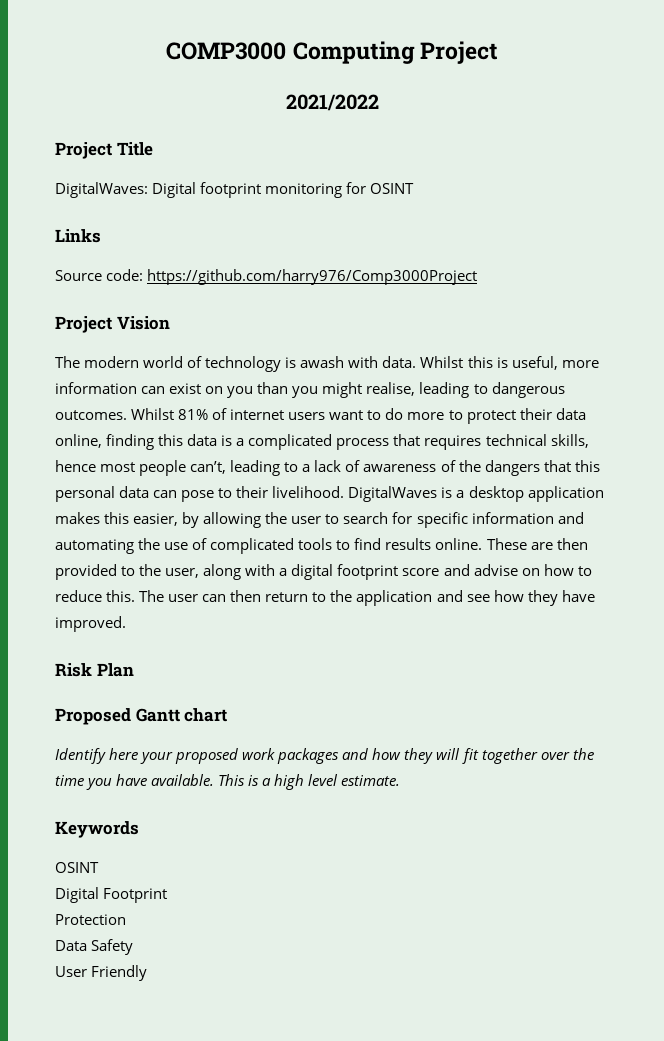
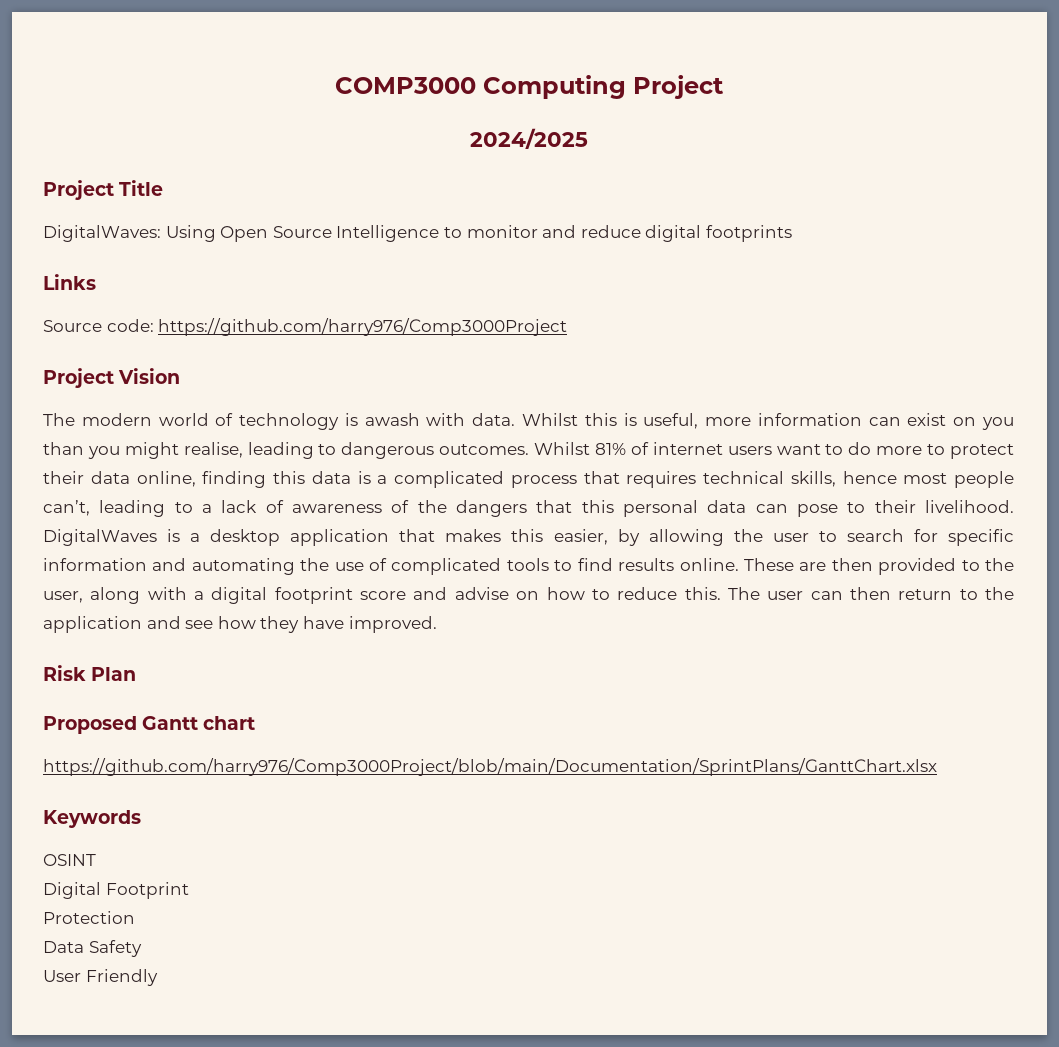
- 2021/2022
+ 2024/2025
- DigitalWaves: Digital footprint monitoring for OSINT
+ DigitalWaves: Using Open Source Intelligence to monitor and reduce digital footprints
- DigitalWaves is a desktop application makes this easier, by allowing the user to search for specific information and automating the use of complicated tools to find results online.
+ DigitalWaves is a desktop application that makes this easier, by allowing the user to search for specific information and automating the use of complicated tools to find results online.
- Identify here your proposed work packages and how they will fit together over the time you have available. This is a high level estimate.
+ https://github.com/harry976/Comp3000Project/blob/main/Documentation/SprintPlans/GanttChart.xlsx

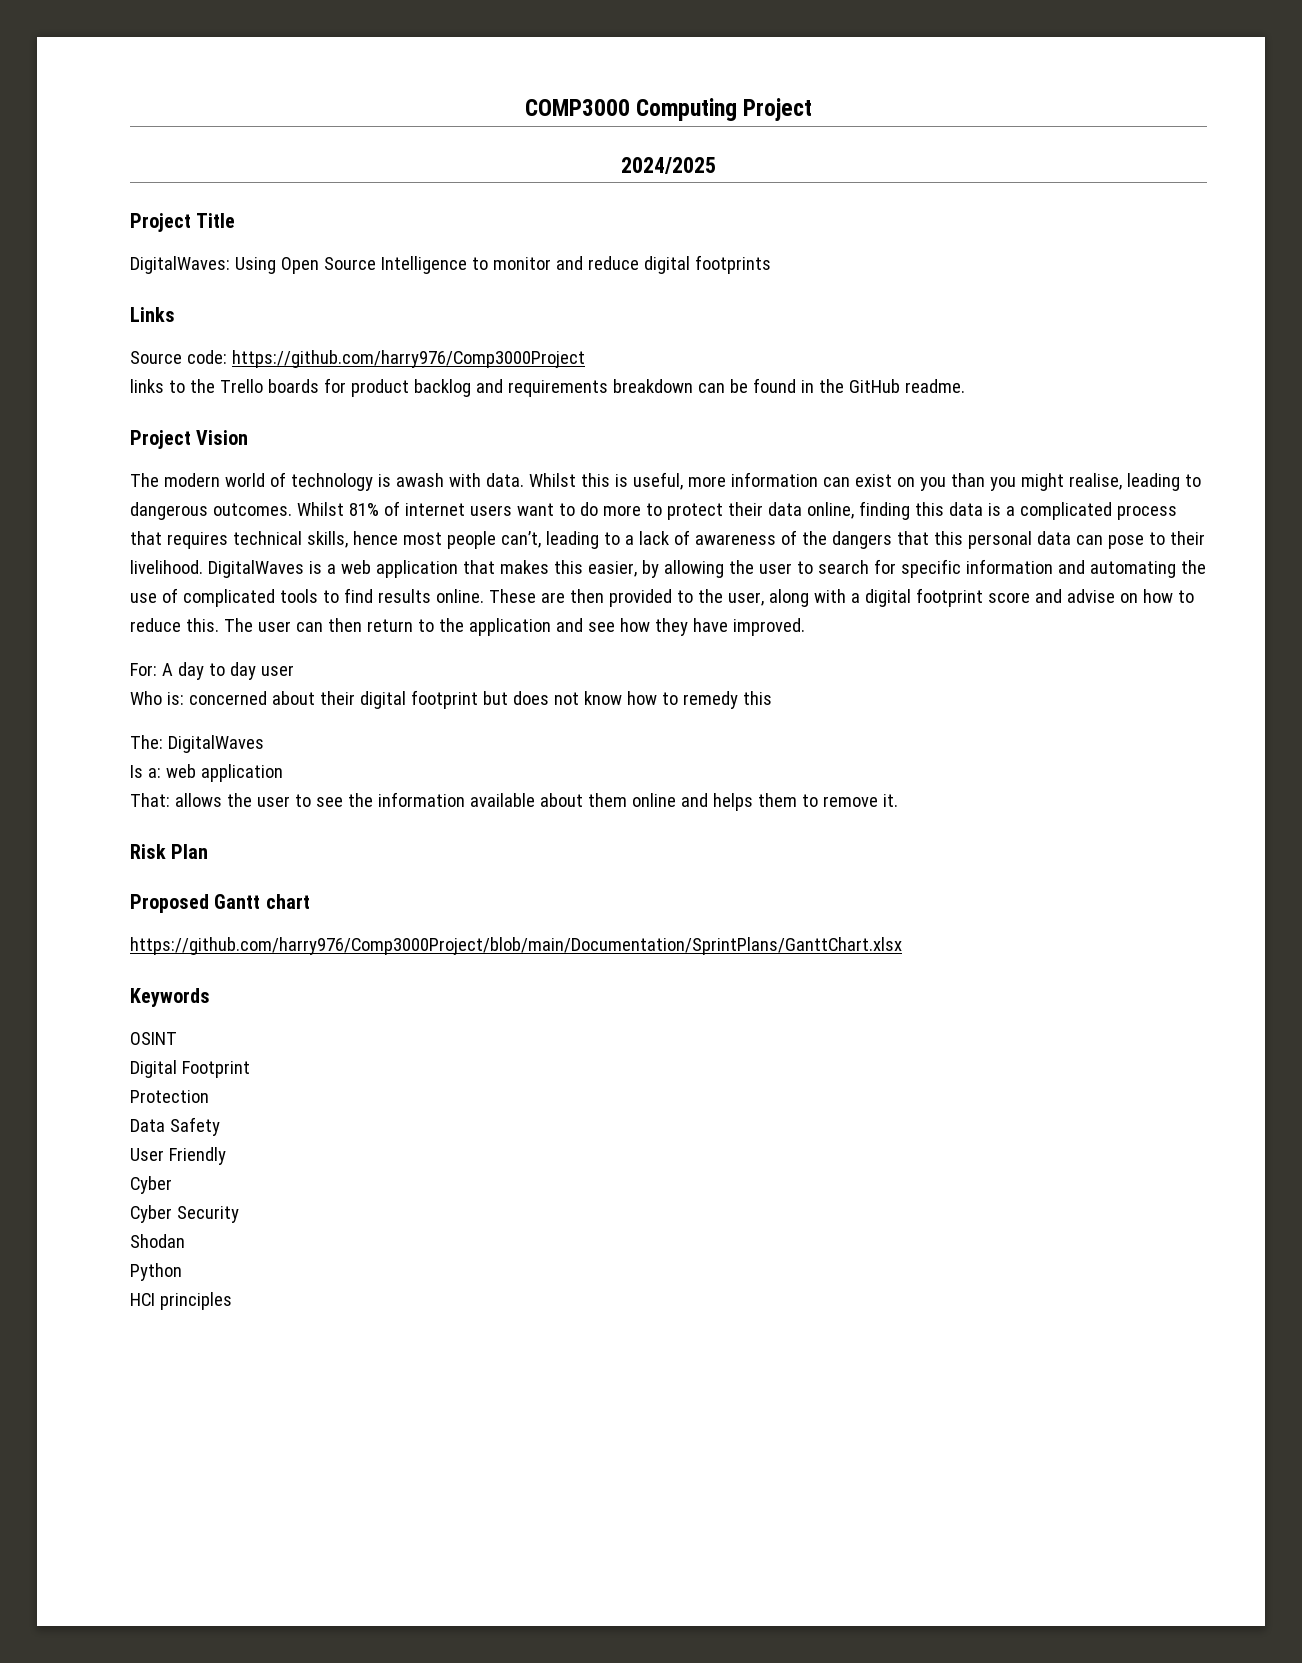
+ links to the Trello boards for product backlog and requirements breakdown can be found in the GitHub readme.
- DigitalWaves is a desktop application that makes this easier, by allowing the user to search for specific information and automating the use of complicated tools to find results online.
+ DigitalWaves is a web application that makes this easier, by allowing the user to search for specific information and automating the use of complicated tools to find results online.
+ For: A day to day user
+ Who is: concerned about their digital footprint but does not know how to remedy this
+ The: DigitalWaves
+ Is a: web application
+ That: allows the user to see the information available about them online and helps them to remove it.
  User Friendly
+ Cyber
+ Cyber Security
+ Shodan
+ Python
+ HCI principles

